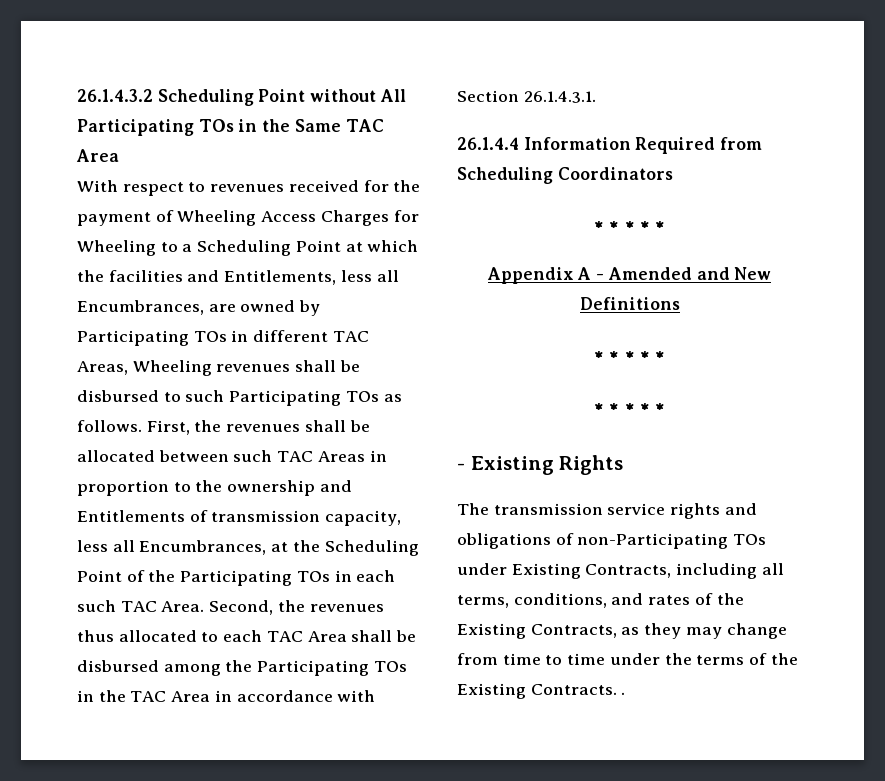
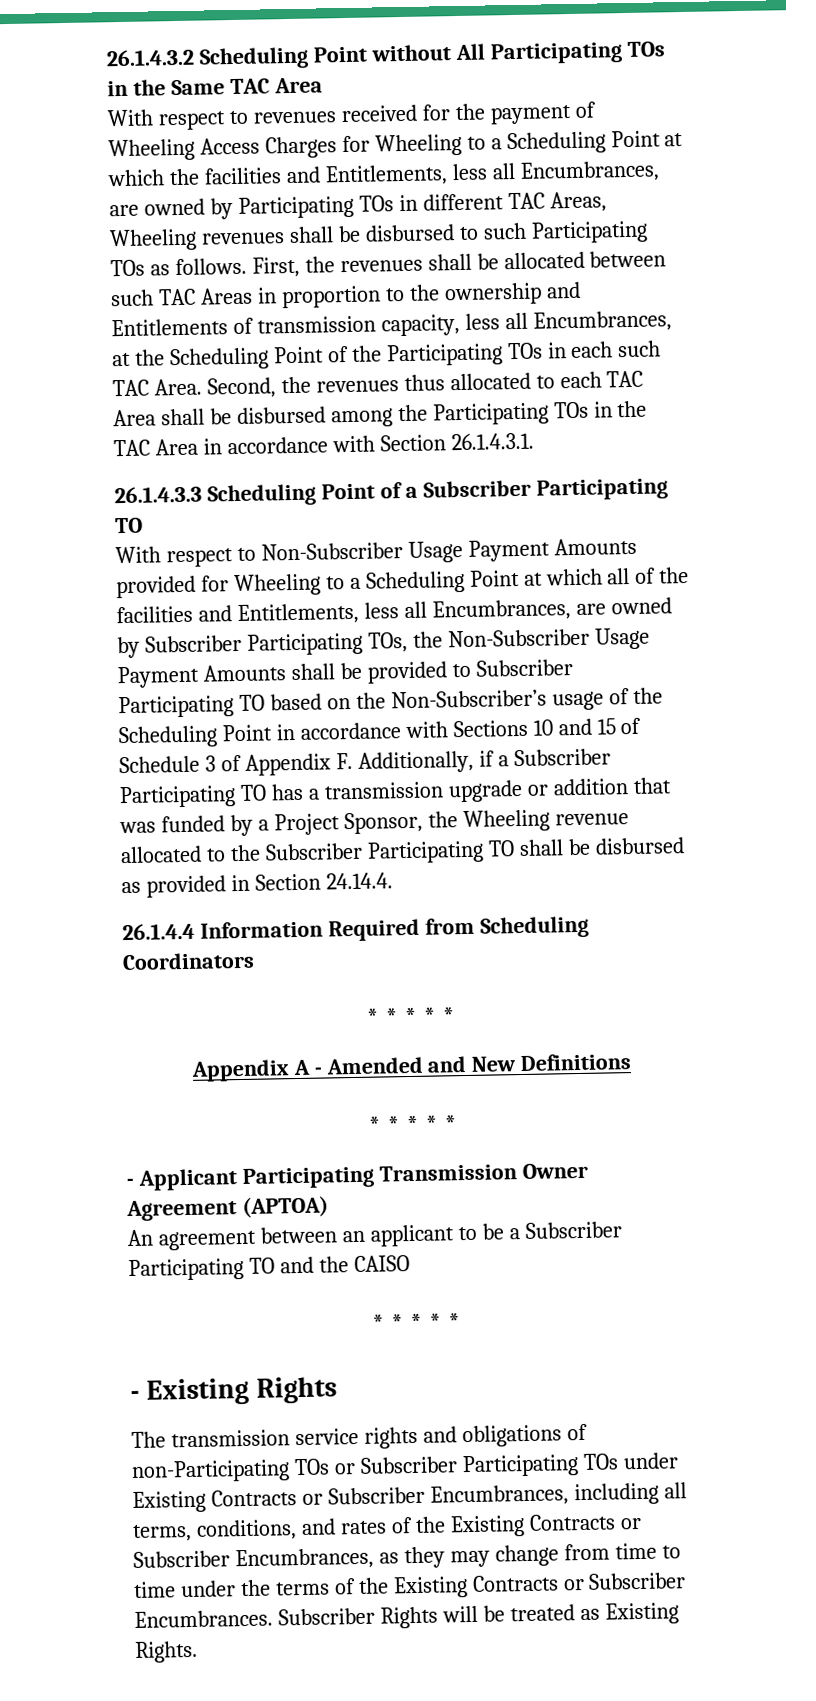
+ 26.1.4.3.3 Scheduling Point of a Subscriber Participating TO
+ With respect to Non-Subscriber Usage Payment Amounts provided for Wheeling to a Scheduling Point at which all of the facilities and Entitlements, less all Encumbrances, are owned by Subscriber Participating TOs, the Non-Subscriber Usage Payment Amounts shall be provided to Subscriber Participating TO based on the Non-Subscriber’s usage of the Scheduling Point in accordance with Sections 10 and 15 of Schedule 3 of Appendix F. Additionally, if a Subscriber Participating TO has a transmission upgrade or addition that was funded by a Project Sponsor, the Wheeling revenue allocated to the Subscriber Participating TO shall be disbursed as provided in Section 24.14.4.
+ - Applicant Participating Transmission Owner Agreement (APTOA)
+ An agreement between an applicant to be a Subscriber Participating TO and the CAISO
- The transmission service rights and obligations of non-Participating TOs under Existing Contracts, including all terms, conditions, and rates of the Existing Contracts, as they may change from time to time under the terms of the Existing Contracts. .
+ The transmission service rights and obligations of non-Participating TOs or Subscriber Participating TOs under Existing Contracts or Subscriber Encumbrances, including all terms, conditions, and rates of the Existing Contracts or Subscriber Encumbrances, as they may change from time to time under the terms of the Existing Contracts or Subscriber Encumbrances. Subscriber Rights will be treated as Existing Rights.

